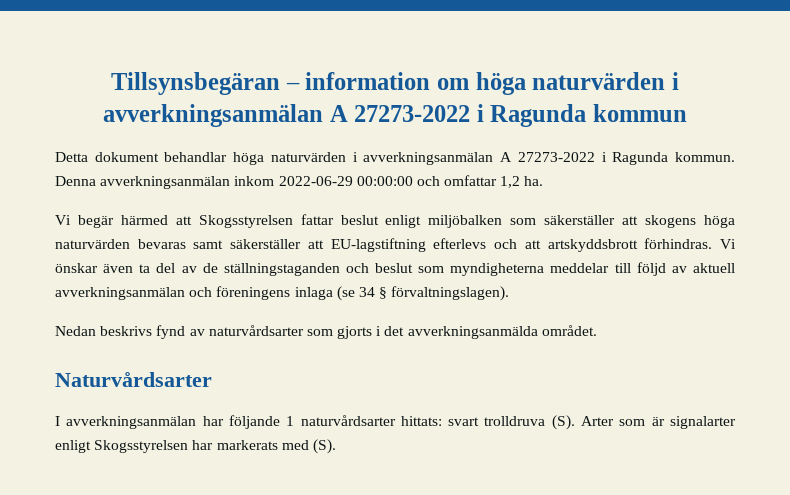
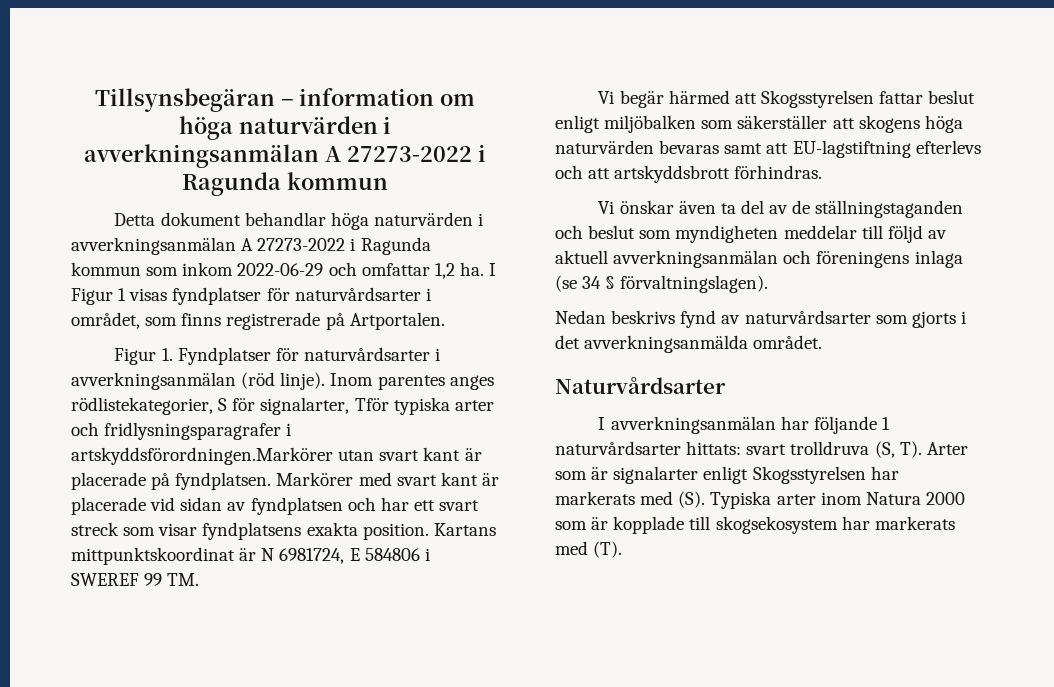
- Detta dokument behandlar höga naturvärden i avverkningsanmälan A 27273-2022 i Ragunda kommun. Denna avverkningsanmälan inkom 2022-06-29 00:00:00 och omfattar 1,2 ha.
+ Detta dokument behandlar höga naturvärden i avverkningsanmälan A 27273-2022 i Ragunda kommun som inkom 2022-06-29 och omfattar 1,2 ha. I Figur 1 visas fyndplatser för naturvårdsarter i området, som finns registrerade på Artportalen.
+ Figur 1. Fyndplatser för naturvårdsarter i avverkningsanmälan (röd linje). Inom parentes anges rödlistekategorier, S för signalarter, Tför typiska arter och fridlysningsparagrafer i artskyddsförordningen.Markörer utan svart kant är placerade på fyndplatsen. Markörer med svart kant är placerade vid sidan av fyndplatsen och har ett svart streck som visar fyndplatsens exakta position. Kartans mittpunktskoordinat är N 6981724, E 584806 i SWEREF 99 TM.
- Vi begär härmed att Skogsstyrelsen fattar beslut enligt miljöbalken som säkerställer att skogens höga naturvärden bevaras samt säkerställer att EU-lagstiftning efterlevs och att artskyddsbrott förhindras. Vi önskar även ta del av de ställningstaganden och beslut som myndigheterna meddelar till följd av aktuell avverkningsanmälan och föreningens inlaga (se 34 § förvaltningslagen).
+ Vi begär härmed att Skogsstyrelsen fattar beslut enligt miljöbalken som säkerställer att skogens höga naturvärden bevaras samt att EU-lagstiftning efterlevs och att artskyddsbrott förhindras.
+ Vi önskar även ta del av de ställningstaganden och beslut som myndigheten meddelar till följd av aktuell avverkningsanmälan och föreningens inlaga (se 34 § förvaltningslagen).
- I avverkningsanmälan har följande 1 naturvårdsarter hittats: svart trolldruva (S). Arter som är signalarter enligt Skogsstyrelsen har markerats med (S).
+ I avverkningsanmälan har följande 1 naturvårdsarter hittats: svart trolldruva (S, T). Arter som är signalarter enligt Skogsstyrelsen har markerats med (S). Typiska arter inom Natura 2000 som är kopplade till skogsekosystem har markerats med (T).

